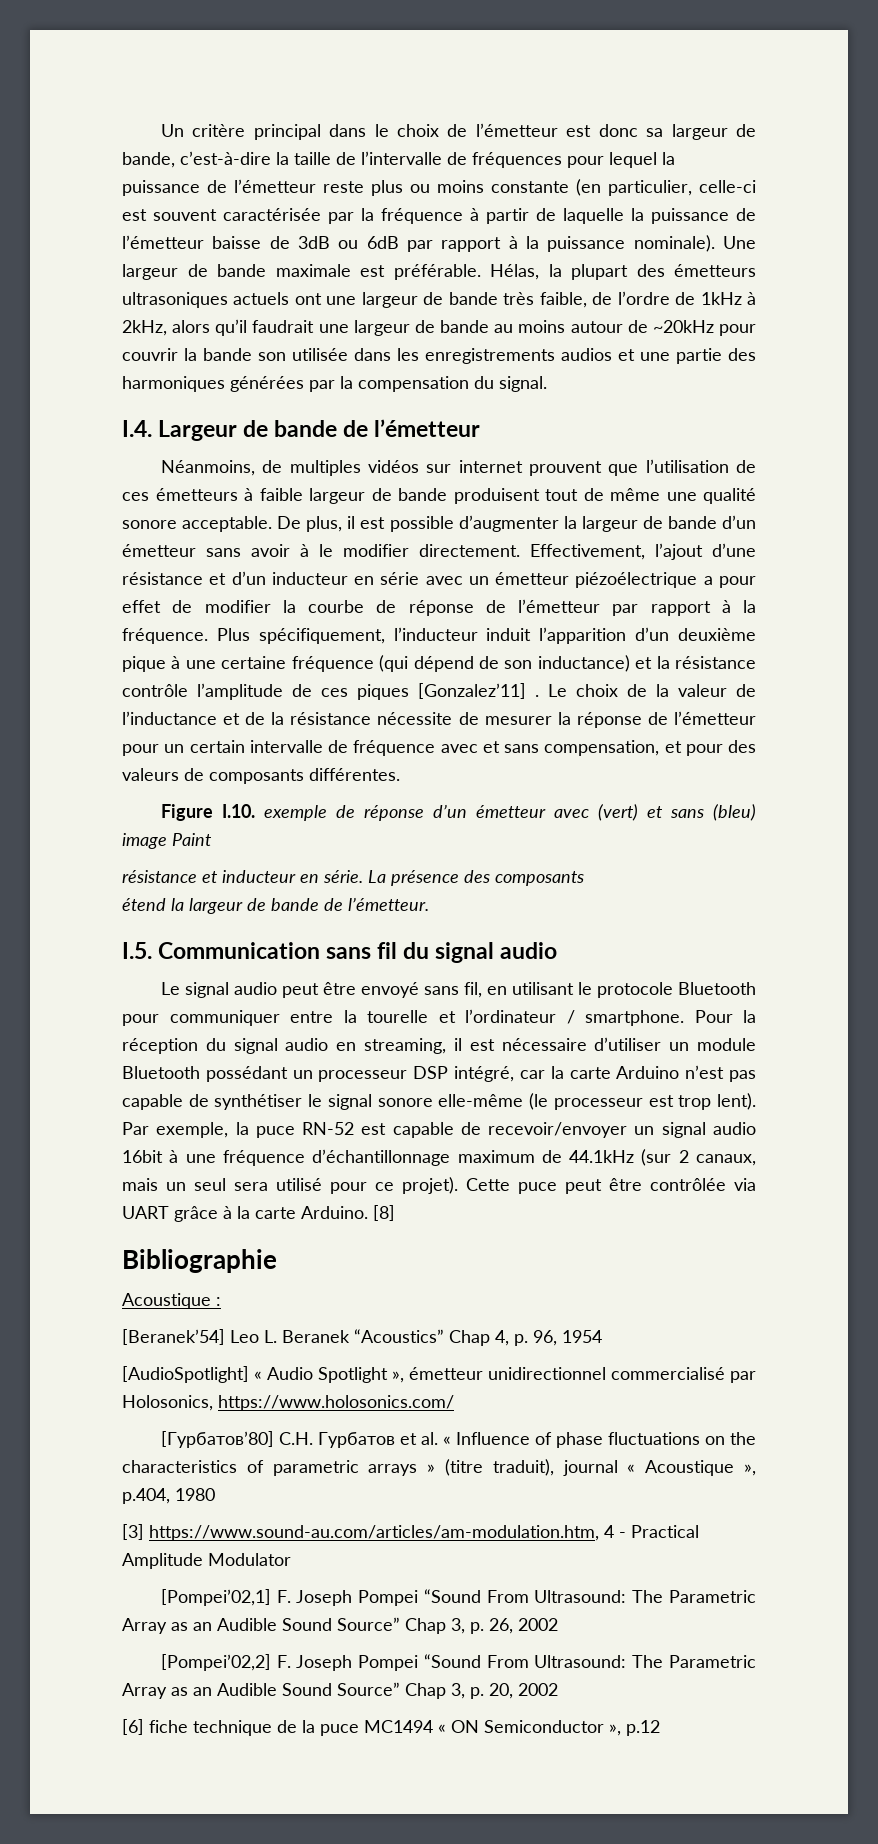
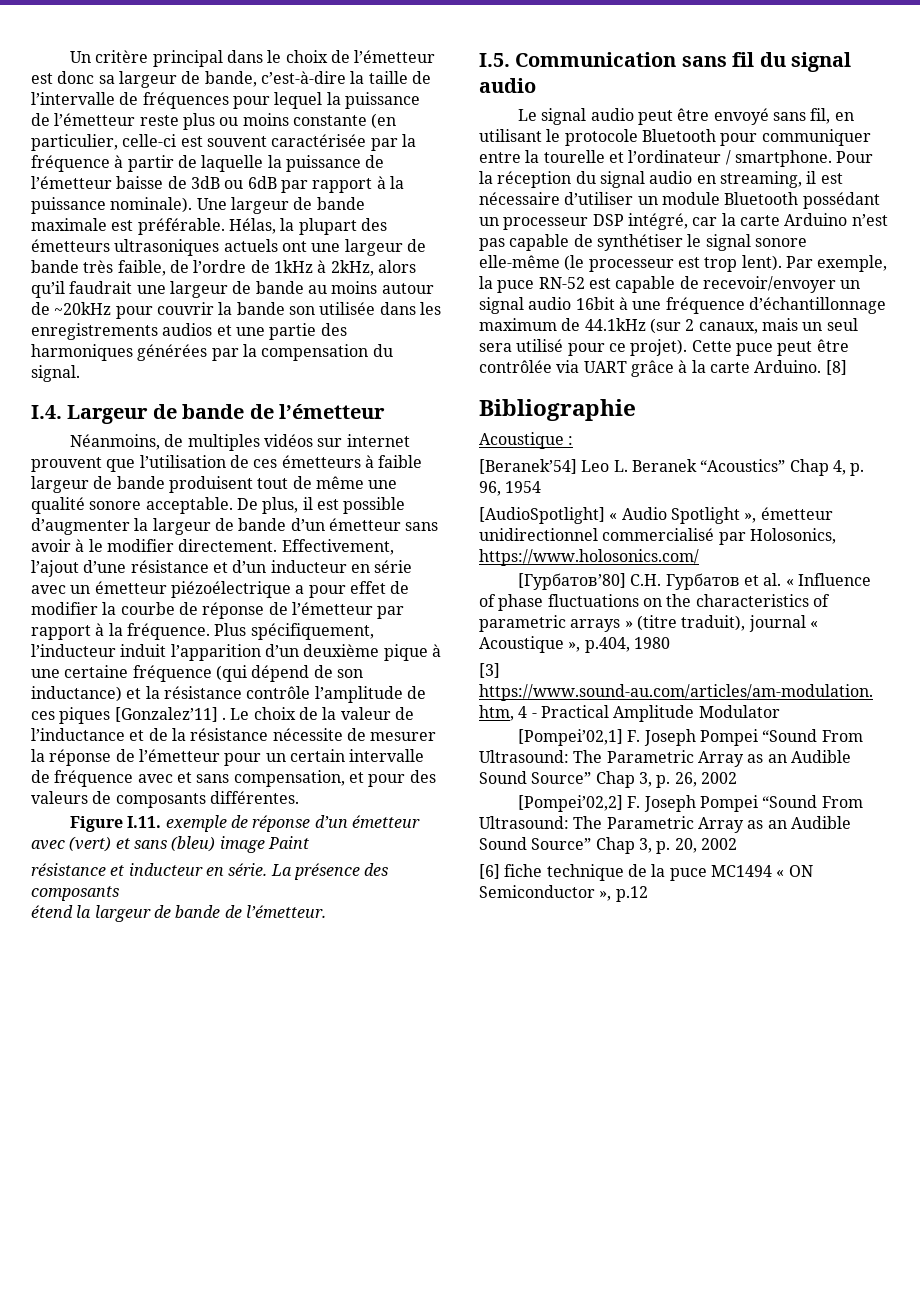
- Figure I.10. exemple de réponse d’un émetteur avec (vert) et sans (bleu) image Paint
+ Figure I.11. exemple de réponse d’un émetteur avec (vert) et sans (bleu) image Paint

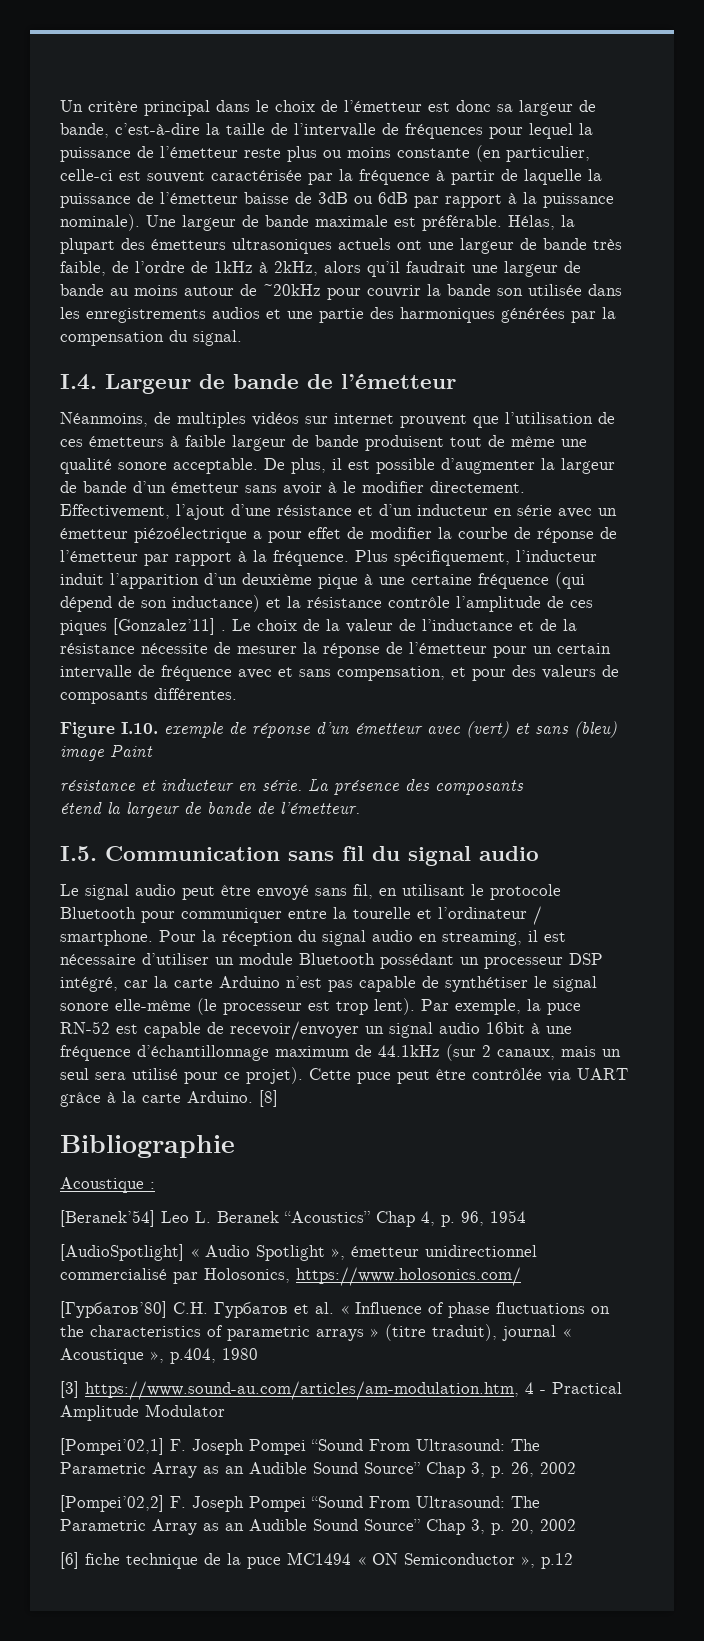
- Figure I.11. exemple de réponse d’un émetteur avec (vert) et sans (bleu) image Paint
+ Figure I.10. exemple de réponse d’un émetteur avec (vert) et sans (bleu) image Paint

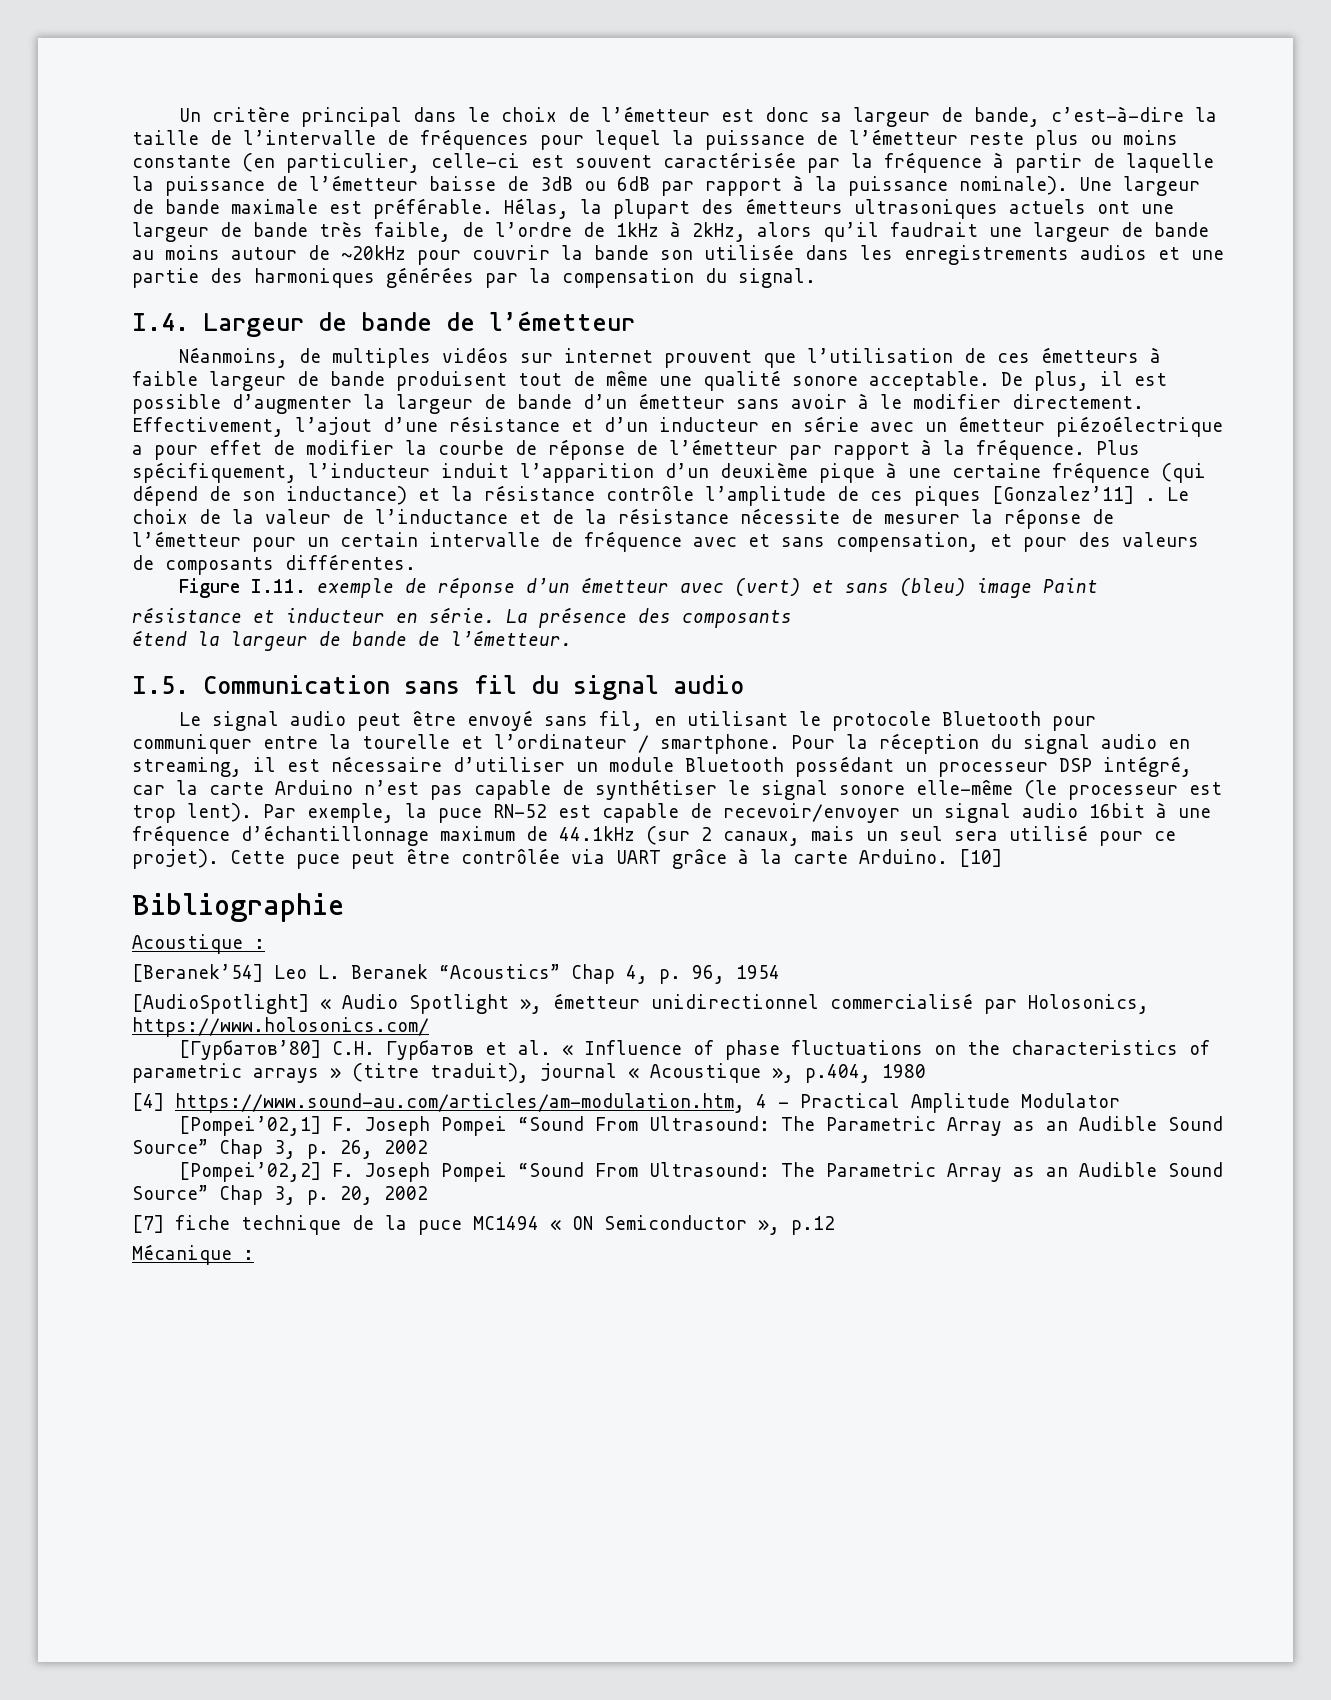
- Figure I.10. exemple de réponse d’un émetteur avec (vert) et sans (bleu) image Paint
+ Figure I.11. exemple de réponse d’un émetteur avec (vert) et sans (bleu) image Paint
- [8]
+ [10]
- [3] https://www.sound-au.com/articles/am-modulation.htm, 4 - Practical Amplitude Modulator
+ [4] https://www.sound-au.com/articles/am-modulation.htm, 4 - Practical Amplitude Modulator
- [6] fiche technique de la puce MC1494 « ON Semiconductor », p.12
+ [7] fiche technique de la puce MC1494 « ON Semiconductor », p.12
+ Mécanique :

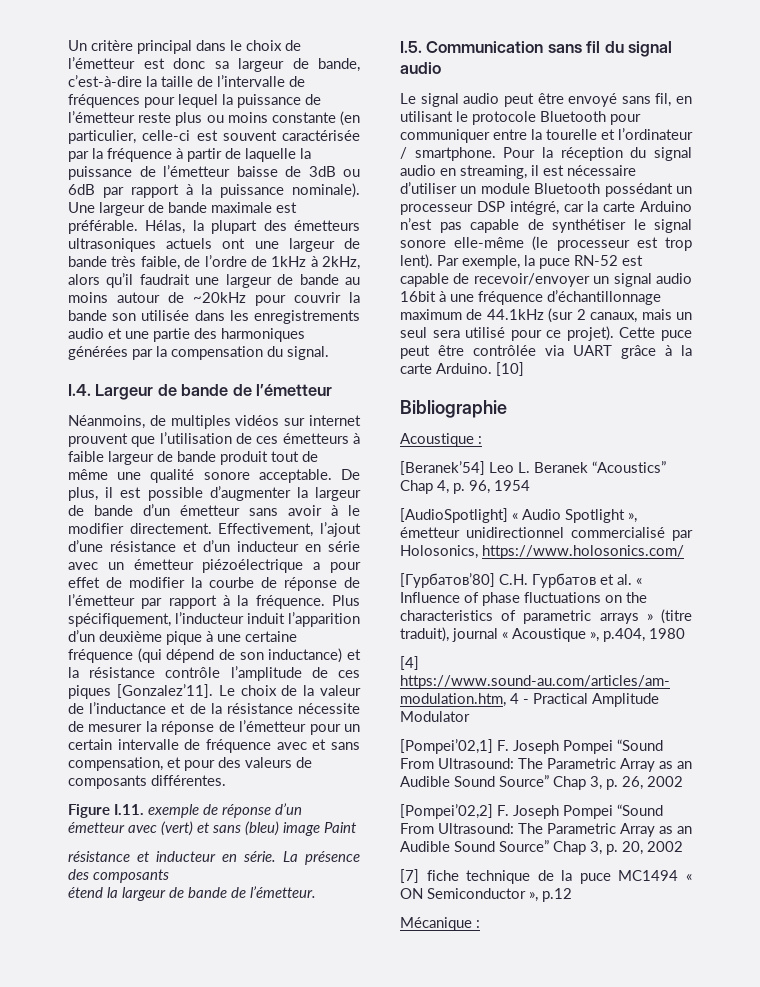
- Hélas, la plupart des émetteurs ultrasoniques actuels ont une largeur de bande très faible, de l’ordre de 1kHz à 2kHz, alors qu’il faudrait une largeur de bande au moins autour de ~20kHz pour couvrir la bande son utilisée dans les enregistrements audios et une partie des harmoniques générées par la compensation du signal.
+ Hélas, la plupart des émetteurs ultrasoniques actuels ont une largeur de bande très faible, de l’ordre de 1kHz à 2kHz, alors qu’il faudrait une largeur de bande au moins autour de ~20kHz pour couvrir la bande son utilisée dans les enregistrements audio et une partie des harmoniques générées par la compensation du signal.
- Néanmoins, de multiples vidéos sur internet prouvent que l’utilisation de ces émetteurs à faible largeur de bande produisent tout de même une qualité sonore acceptable.
+ Néanmoins, de multiples vidéos sur internet prouvent que l’utilisation de ces émetteurs à faible largeur de bande produit tout de même une qualité sonore acceptable.
- Plus spécifiquement, l’inducteur induit l’apparition d’un deuxième pique à une certaine fréquence (qui dépend de son inductance) et la résistance contrôle l’amplitude de ces piques [Gonzalez’11] .
+ Plus spécifiquement, l’inducteur induit l’apparition d’un deuxième pique à une certaine fréquence (qui dépend de son inductance) et la résistance contrôle l’amplitude de ces piques [Gonzalez’11].

